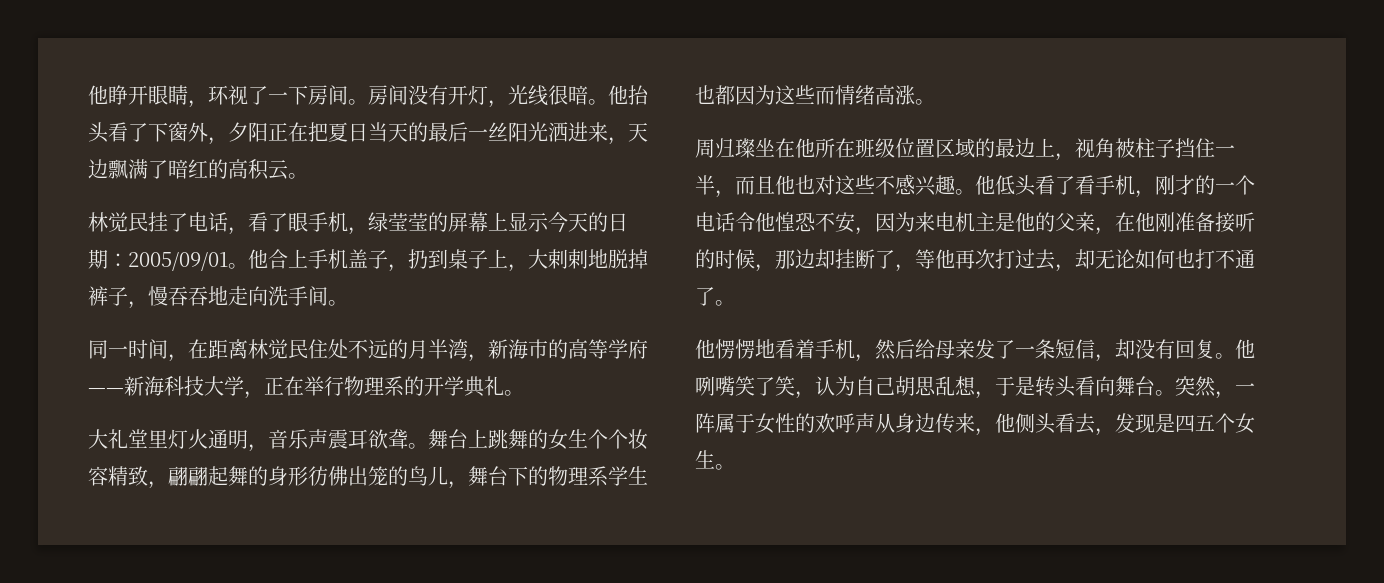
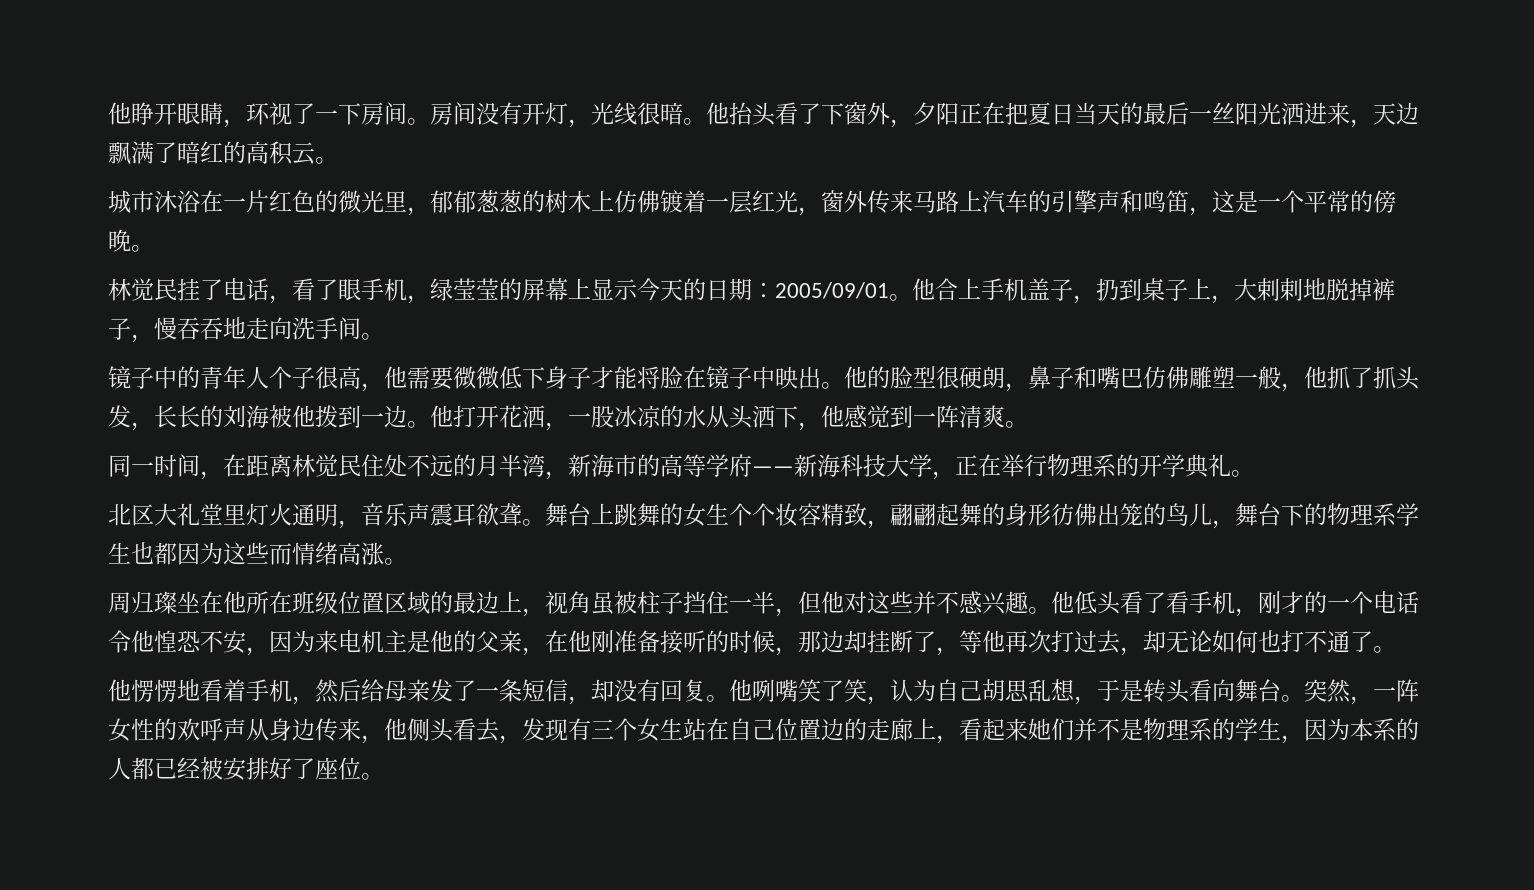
+ 城市沐浴在一片红色的微光里，郁郁葱葱的树木上仿佛镀着一层红光，窗外传来马路上汽车的引擎声和鸣笛，这是一个平常的傍晚。
+ 镜子中的青年人个子很高，他需要微微低下身子才能将脸在镜子中映出。他的脸型很硬朗，鼻子和嘴巴仿佛雕塑一般，他抓了抓头发，长长的刘海被他拨到一边。他打开花洒，一股冰凉的水从头洒下，他感觉到一阵清爽。
- 大礼堂里灯火通明，音乐声震耳欲聋。
+ 北区大礼堂里灯火通明，音乐声震耳欲聋。
- 周归璨坐在他所在班级位置区域的最边上，视角被柱子挡住一半，而且他也对这些不感兴趣。
+ 周归璨坐在他所在班级位置区域的最边上，视角虽被柱子挡住一半，但他对这些并不感兴趣。
- 突然，一阵属于女性的欢呼声从身边传来，他侧头看去，发现是四五个女生。
+ 突然，一阵女性的欢呼声从身边传来，他侧头看去，发现有三个女生站在自己位置边的走廊上，看起来她们并不是物理系的学生，因为本系的人都已经被安排好了座位。

